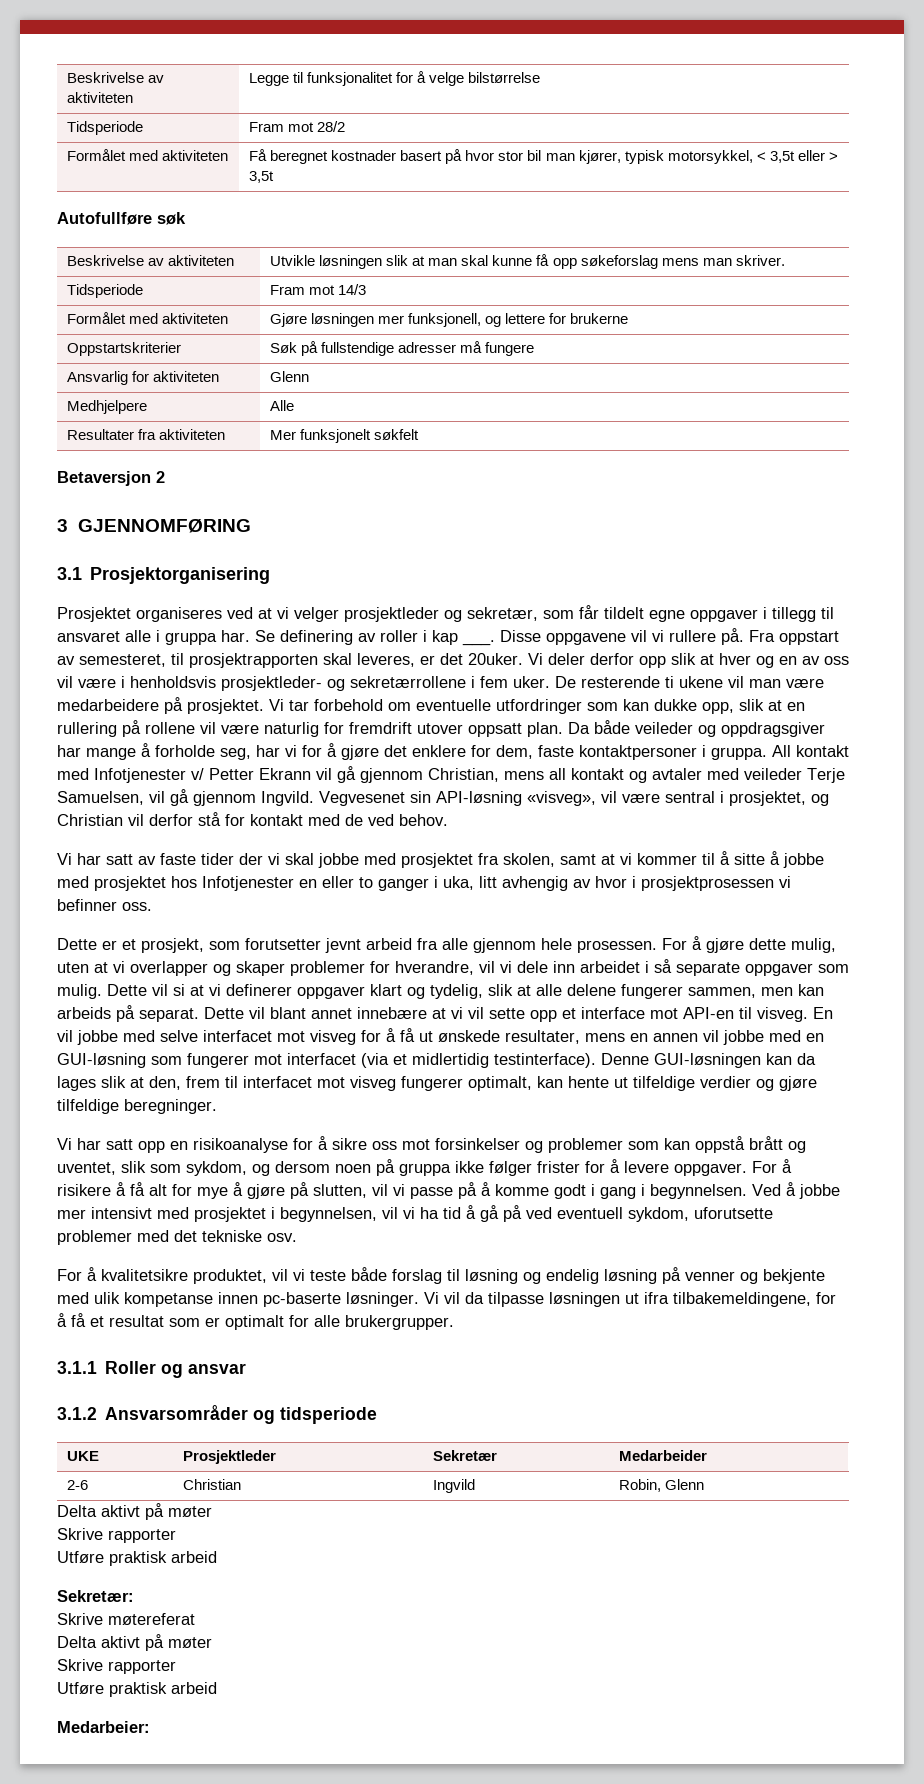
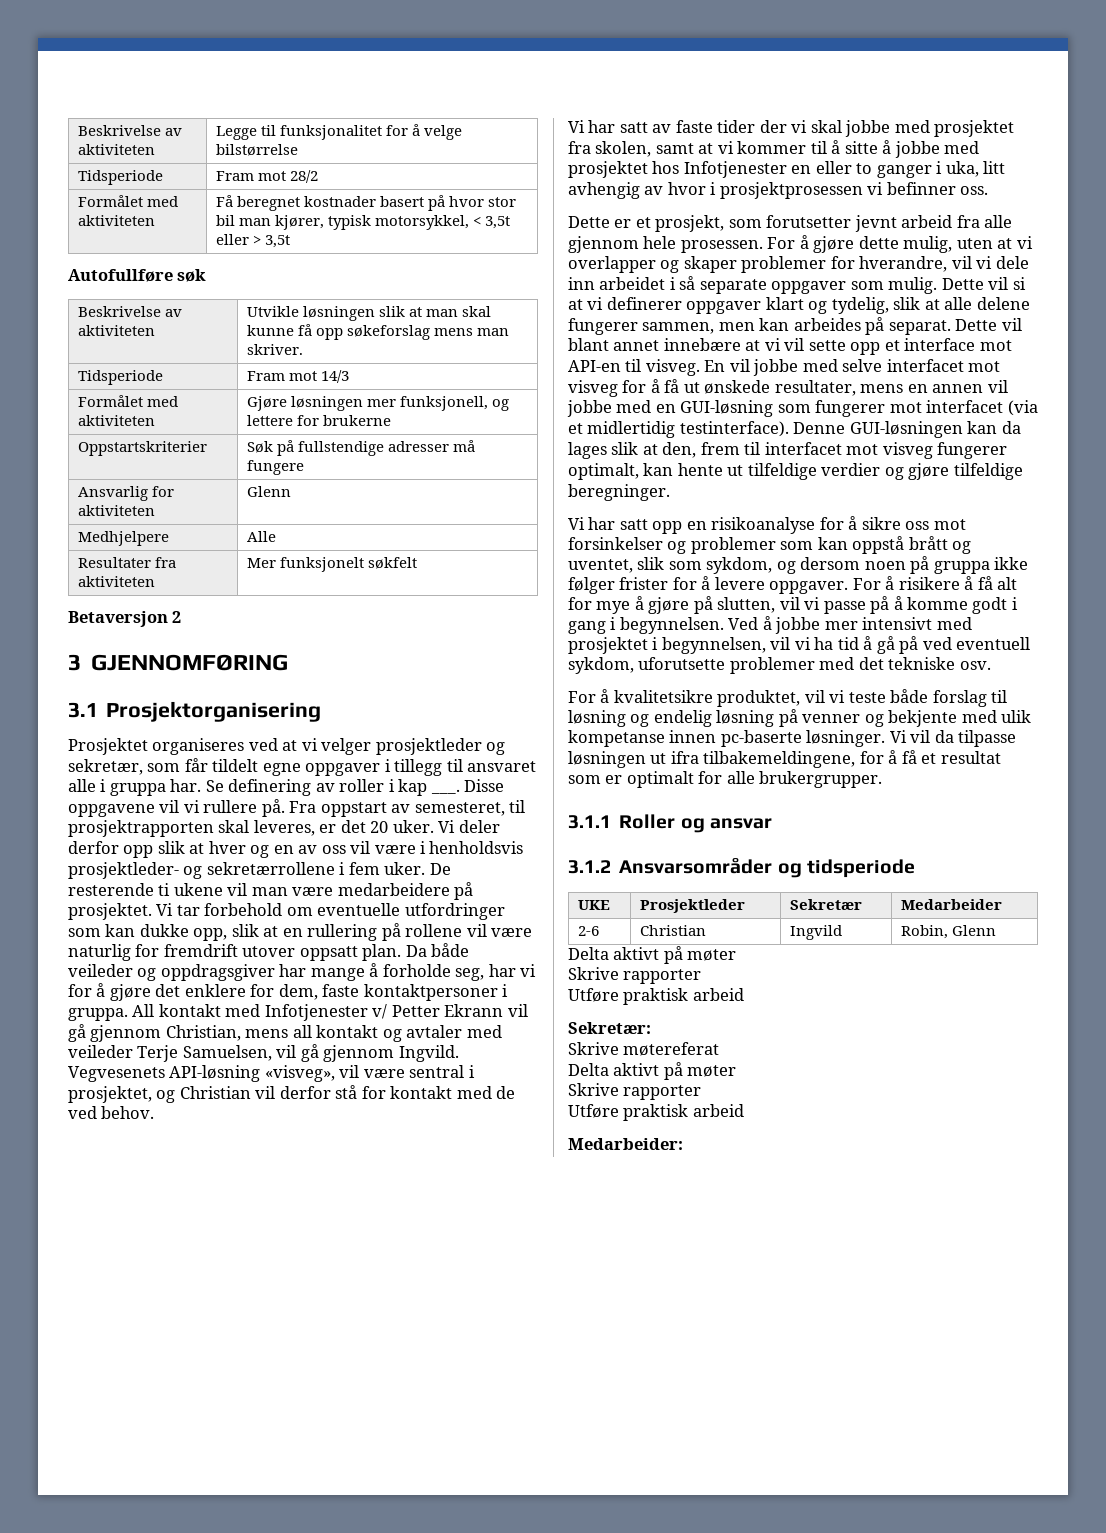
- Fra oppstart av semesteret, til prosjektrapporten skal leveres, er det 20uker.
+ Fra oppstart av semesteret, til prosjektrapporten skal leveres, er det 20 uker.
- Vegvesenet sin API-løsning «visveg», vil være sentral i prosjektet, og Christian vil derfor stå for kontakt med de ved behov.
+ Vegvesenets API-løsning «visveg», vil være sentral i prosjektet, og Christian vil derfor stå for kontakt med de ved behov.
- Dette vil si at vi definerer oppgaver klart og tydelig, slik at alle delene fungerer sammen, men kan arbeids på separat.
+ Dette vil si at vi definerer oppgaver klart og tydelig, slik at alle delene fungerer sammen, men kan arbeides på separat.
- Medarbeier:
+ Medarbeider:

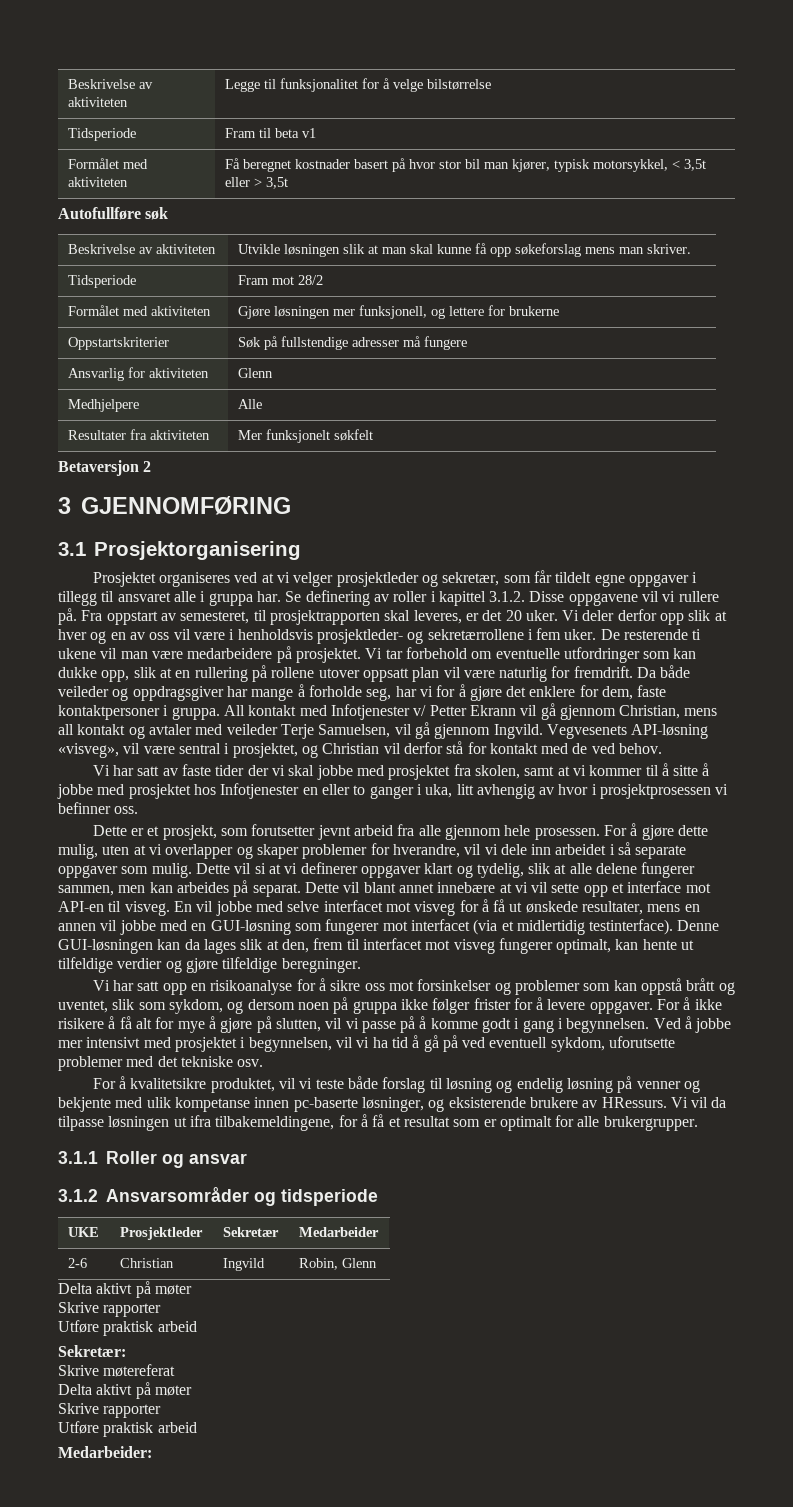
- Tidsperiode | Fram mot 28/2
+ Tidsperiode | Fram til beta v1
- Tidsperiode | Fram mot 14/3
+ Tidsperiode | Fram mot 28/2
- Se definering av roller i kap ___. Disse oppgavene vil vi rullere på.
+ Se definering av roller i kapittel 3.1.2. Disse oppgavene vil vi rullere på.
- Vi tar forbehold om eventuelle utfordringer som kan dukke opp, slik at en rullering på rollene vil være naturlig for fremdrift utover oppsatt plan.
+ Vi tar forbehold om eventuelle utfordringer som kan dukke opp, slik at en rullering på rollene utover oppsatt plan vil være naturlig for fremdrift.
- For å risikere å få alt for mye å gjøre på slutten, vil vi passe på å komme godt i gang i begynnelsen.
+ For å ikke risikere å få alt for mye å gjøre på slutten, vil vi passe på å komme godt i gang i begynnelsen.
- For å kvalitetsikre produktet, vil vi teste både forslag til løsning og endelig løsning på venner og bekjente med ulik kompetanse innen pc-baserte løsninger.
+ For å kvalitetsikre produktet, vil vi teste både forslag til løsning og endelig løsning på venner og bekjente med ulik kompetanse innen pc-baserte løsninger, og eksisterende brukere av HRessurs.

